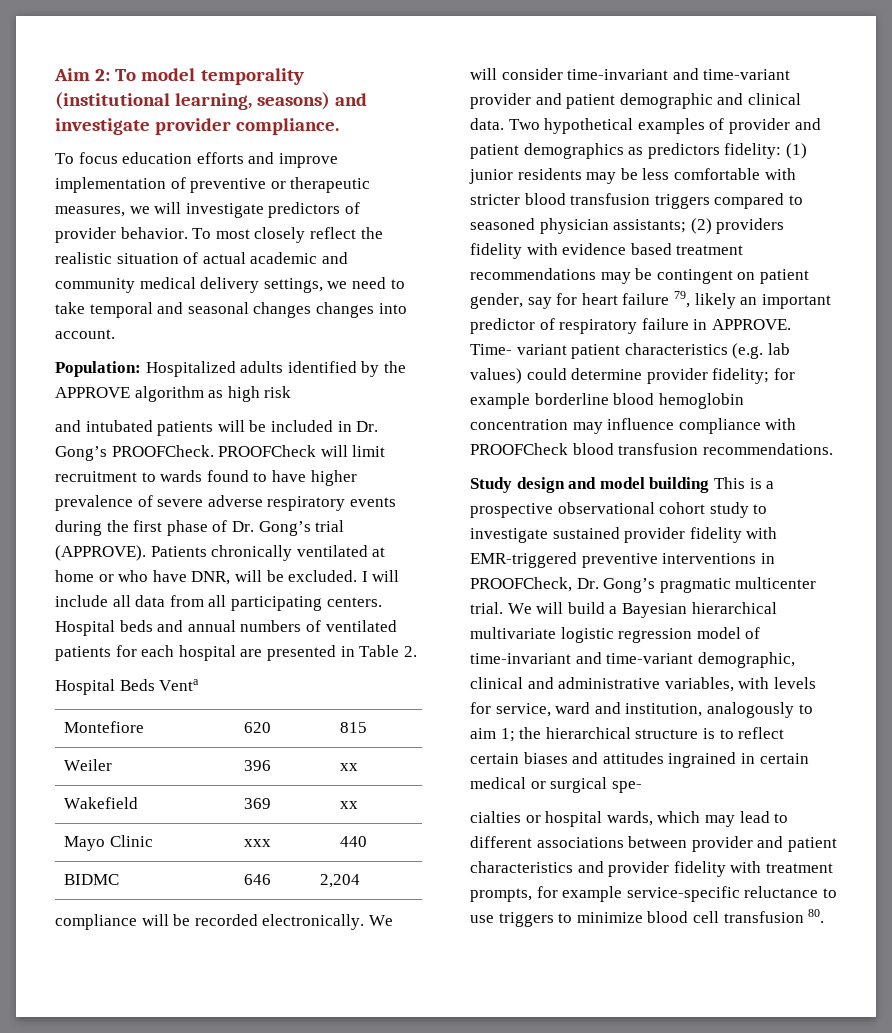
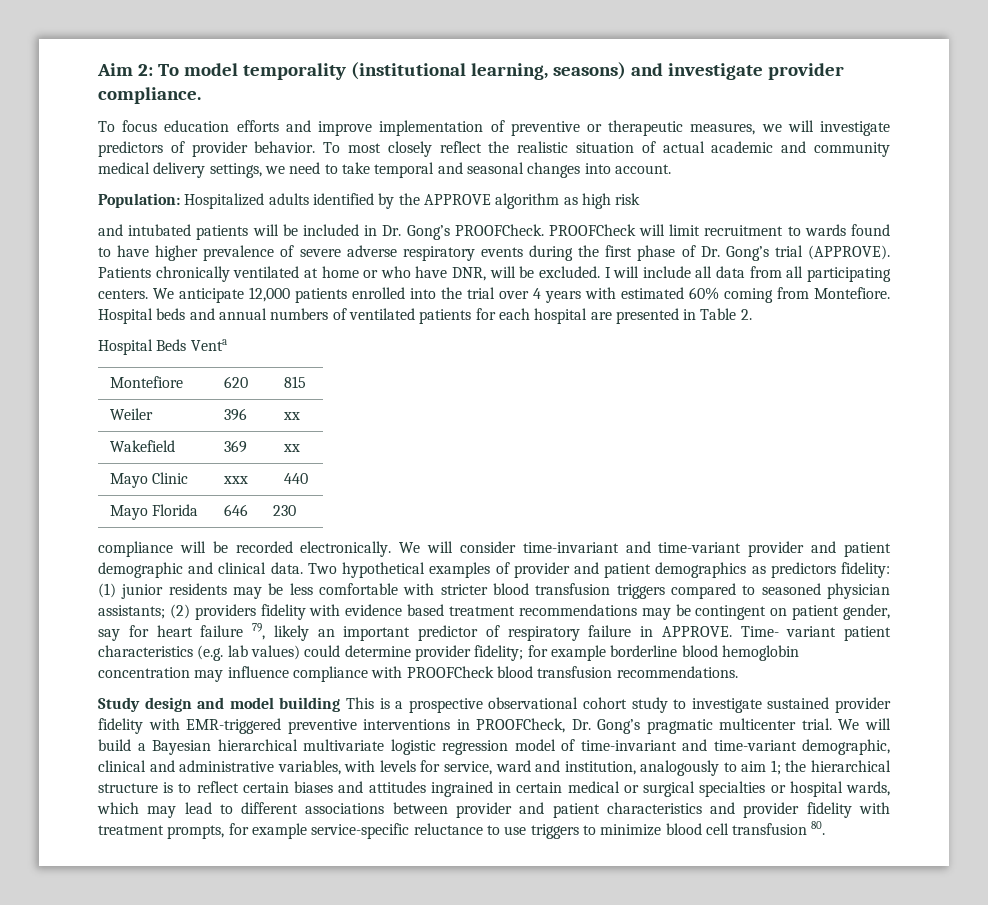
- To most closely reflect the realistic situation of actual academic and community medical delivery settings, we need to take temporal and seasonal changes changes into account.
+ To most closely reflect the realistic situation of actual academic and community medical delivery settings, we need to take temporal and seasonal changes into account.
+ We anticipate 12,000 patients enrolled into the trial over 4 years with estimated 60% coming from Montefiore.
- BIDMC | 646 | 2,204
+ Mayo Florida | 646 | 230
- the hierarchical structure is to reflect certain biases and attitudes ingrained in certain medical or surgical spe-
- cialties or hospital wards, which may lead to different associations between provider and patient characteristics and provider fidelity with treatment prompts, for example service-specific reluctance to use triggers to minimize blood cell transfusion 80.
+ the hierarchical structure is to reflect certain biases and attitudes ingrained in certain medical or surgical specialties or hospital wards, which may lead to different associations between provider and patient characteristics and provider fidelity with treatment prompts, for example service-specific reluctance to use triggers to minimize blood cell transfusion 80.

